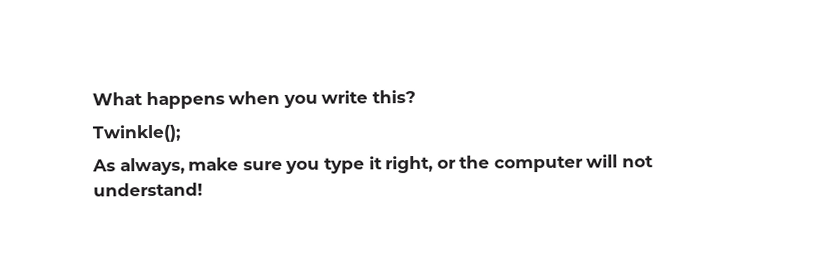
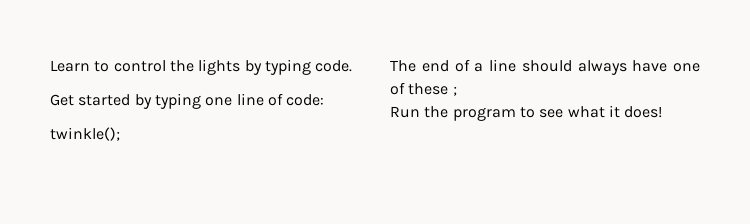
- What happens when you write this?
- Twinkle();
- As always, make sure you type it right, or the computer will not understand!
+ Learn to control the lights by typing code.
+ Get started by typing one line of code:
+ twinkle();
+ The end of a line should always have one of these ;
+ Run the program to see what it does!

